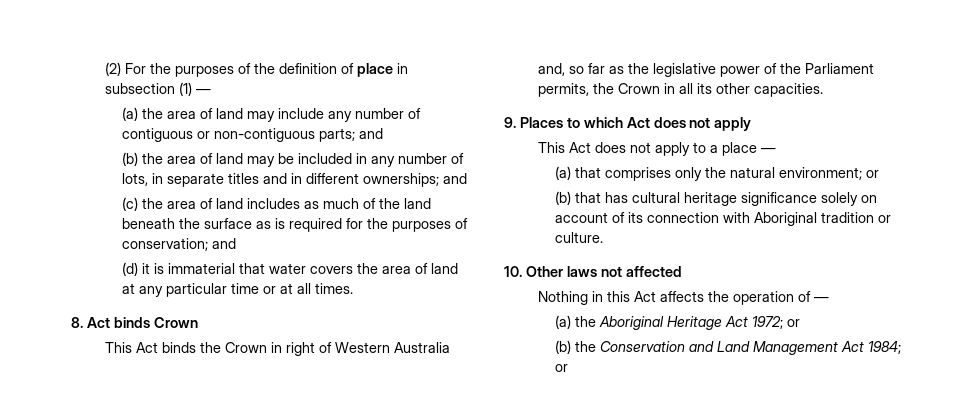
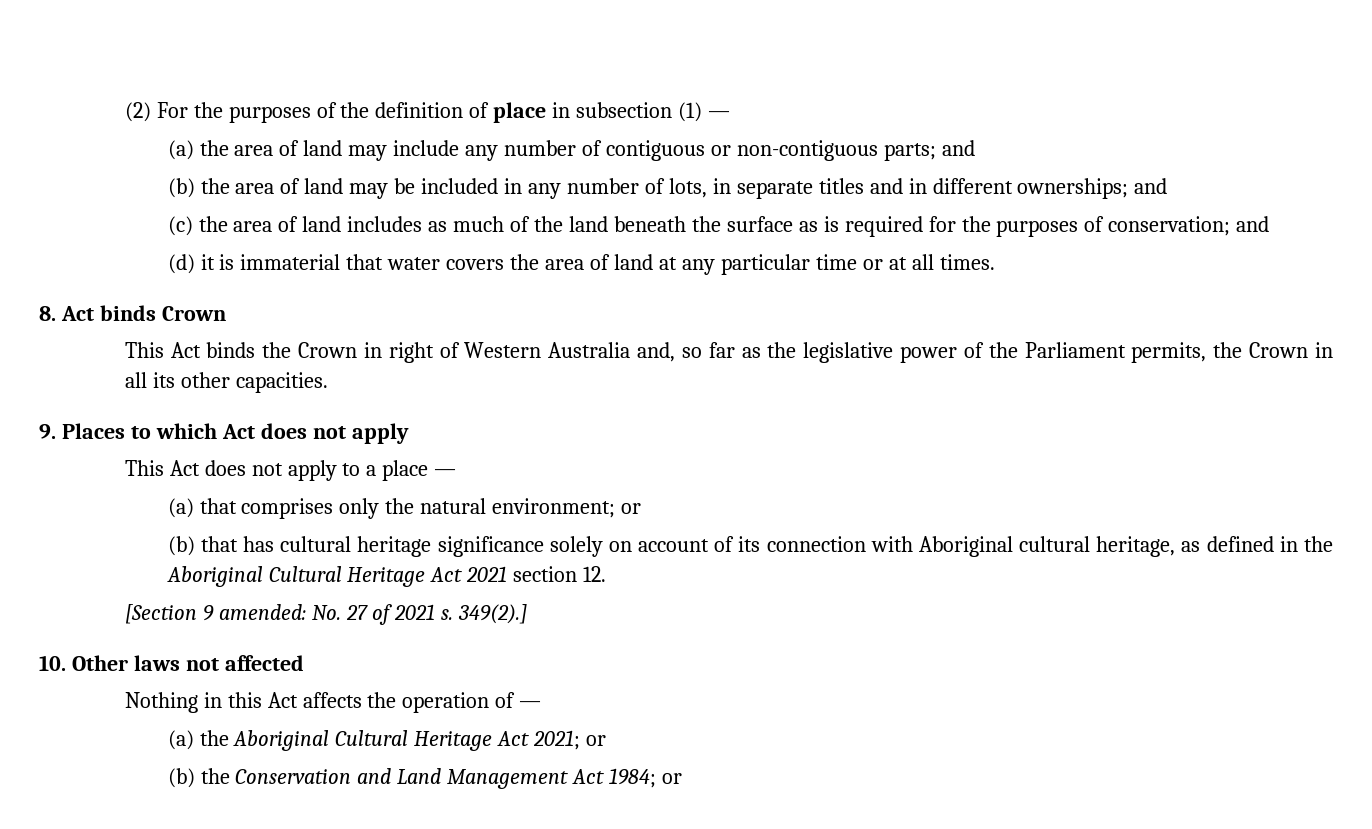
- (b) that has cultural heritage significance solely on account of its connection with Aboriginal tradition or culture.
+ (b) that has cultural heritage significance solely on account of its connection with Aboriginal cultural heritage, as defined in the Aboriginal Cultural Heritage Act 2021 section 12.
+ [Section 9 amended: No. 27 of 2021 s. 349(2).]
- (a) the Aboriginal Heritage Act 1972; or
+ (a) the Aboriginal Cultural Heritage Act 2021; or

